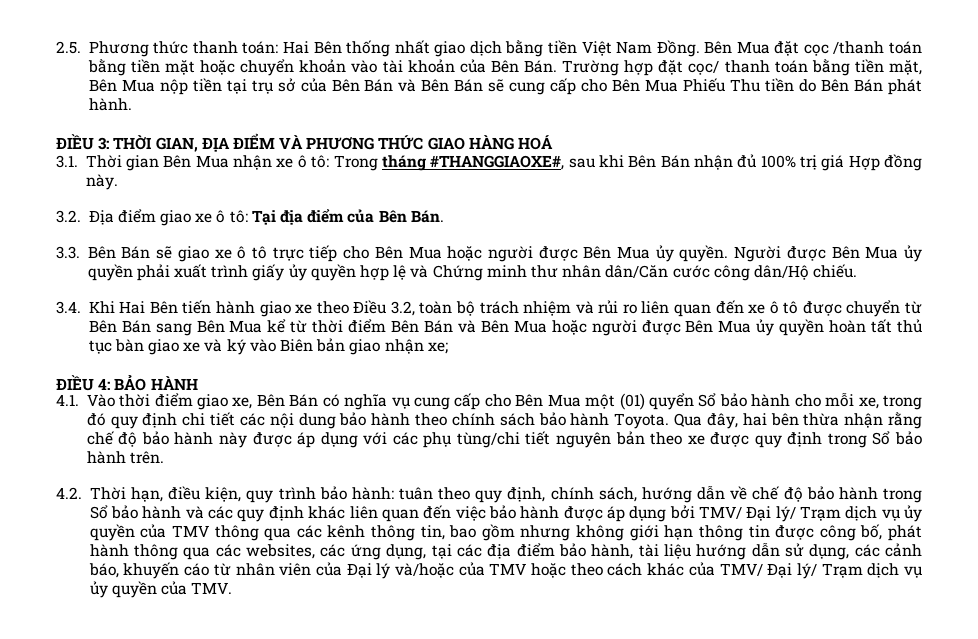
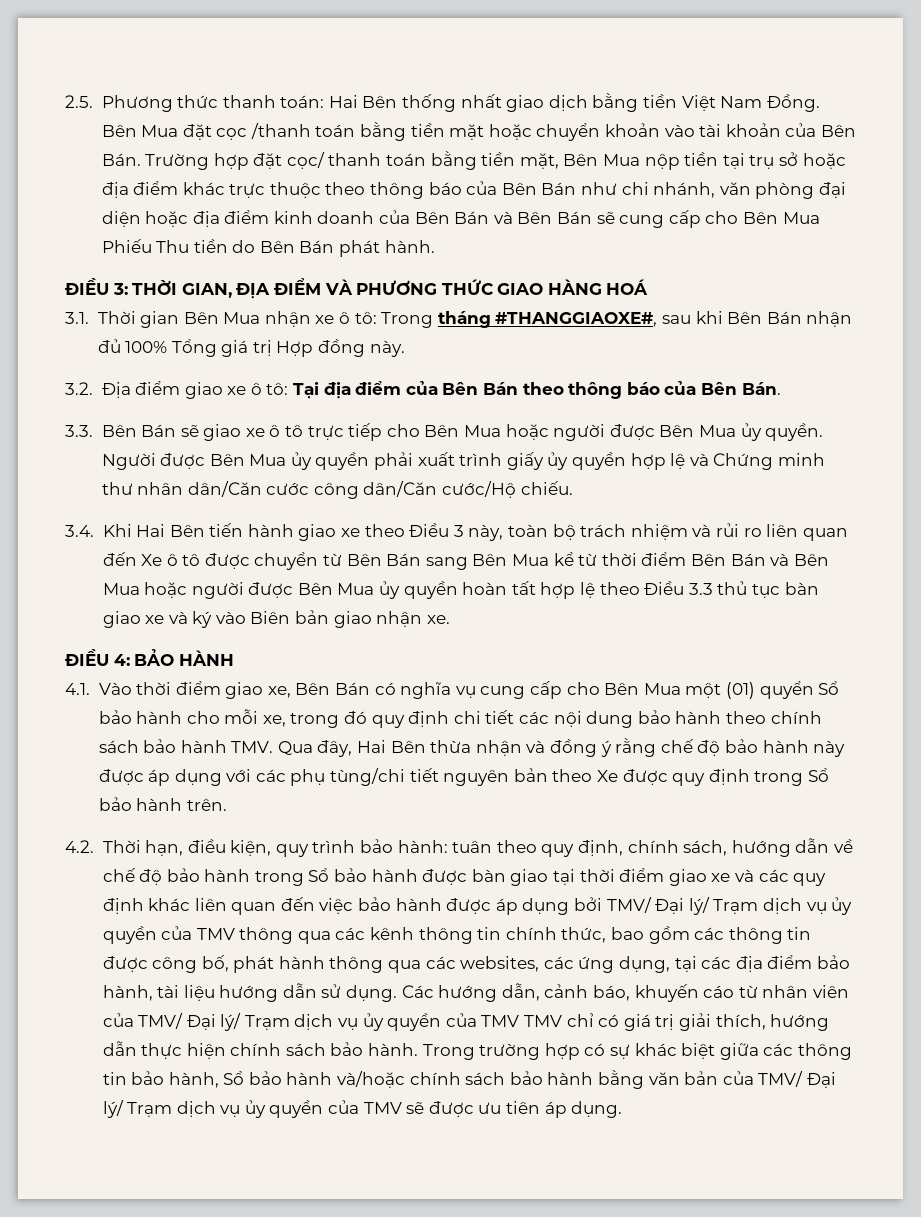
- Bên Mua đặt cọc /thanh toán bằng tiền mặt hoặc chuyển khoản vào tài khoản của Bên Bán. Trường hợp đặt cọc/ thanh toán bằng tiền mặt, Bên Mua nộp tiền tại trụ sở của Bên Bán và Bên Bán sẽ cung cấp cho Bên Mua Phiếu Thu tiền do Bên Bán phát hành.
+ Bên Mua đặt cọc /thanh toán bằng tiền mặt hoặc chuyển khoản vào tài khoản của Bên Bán. Trường hợp đặt cọc/ thanh toán bằng tiền mặt, Bên Mua nộp tiền tại trụ sở hoặc địa điểm khác trực thuộc theo thông báo của Bên Bán như chi nhánh, văn phòng đại diện hoặc địa điểm kinh doanh của Bên Bán và Bên Bán sẽ cung cấp cho Bên Mua Phiếu Thu tiền do Bên Bán phát hành.
- 3.1. Thời gian Bên Mua nhận xe ô tô: Trong tháng #THANGGIAOXE#, sau khi Bên Bán nhận đủ 100% trị giá Hợp đồng này.
+ 3.1. Thời gian Bên Mua nhận xe ô tô: Trong tháng #THANGGIAOXE#, sau khi Bên Bán nhận đủ 100% Tổng giá trị Hợp đồng này.
- 3.2. Địa điểm giao xe ô tô: Tại địa điểm của Bên Bán.
+ 3.2. Địa điểm giao xe ô tô: Tại địa điểm của Bên Bán theo thông báo của Bên Bán.
- Người được Bên Mua ủy quyền phải xuất trình giấy ủy quyền hợp lệ và Chứng minh thư nhân dân/Căn cước công dân/Hộ chiếu.
+ Người được Bên Mua ủy quyền phải xuất trình giấy ủy quyền hợp lệ và Chứng minh thư nhân dân/Căn cước công dân/Căn cước/Hộ chiếu.
- 3.4. Khi Hai Bên tiến hành giao xe theo Điều 3.2, toàn bộ trách nhiệm và rủi ro liên quan đến xe ô tô được chuyển từ Bên Bán sang Bên Mua kể từ thời điểm Bên Bán và Bên Mua hoặc người được Bên Mua ủy quyền hoàn tất thủ tục bàn giao xe và ký vào Biên bản giao nhận xe;
+ 3.4. Khi Hai Bên tiến hành giao xe theo Điều 3 này, toàn bộ trách nhiệm và rủi ro liên quan đến Xe ô tô được chuyển từ Bên Bán sang Bên Mua kể từ thời điểm Bên Bán và Bên Mua hoặc người được Bên Mua ủy quyền hoàn tất hợp lệ theo Điều 3.3 thủ tục bàn giao xe và ký vào Biên bản giao nhận xe.
- 4.1. Vào thời điểm giao xe, Bên Bán có nghĩa vụ cung cấp cho Bên Mua một (01) quyển Sổ bảo hành cho mỗi xe, trong đó quy định chi tiết các nội dung bảo hành theo chính sách bảo hành Toyota. Qua đây, hai bên thừa nhận rằng chế độ bảo hành này được áp dụng với các phụ tùng/chi tiết nguyên bản theo xe được quy định trong Sổ bảo hành trên.
+ 4.1. Vào thời điểm giao xe, Bên Bán có nghĩa vụ cung cấp cho Bên Mua một (01) quyển Sổ bảo hành cho mỗi xe, trong đó quy định chi tiết các nội dung bảo hành theo chính sách bảo hành TMV. Qua đây, Hai Bên thừa nhận và đồng ý rằng chế độ bảo hành này được áp dụng với các phụ tùng/chi tiết nguyên bản theo Xe được quy định trong Sổ bảo hành trên.
- tuân theo quy định, chính sách, hướng dẫn về chế độ bảo hành trong Sổ bảo hành và các quy định khác liên quan đến việc bảo hành được áp dụng bởi TMV/ Đại lý/ Trạm dịch vụ ủy quyền của TMV thông qua các kênh thông tin, bao gồm nhưng không giới hạn thông tin được công bố, phát hành thông qua các websites, các ứng dụng, tại các địa điểm bảo hành, tài liệu hướng dẫn sử dụng, các cảnh báo, khuyến cáo từ nhân viên của Đại lý và/hoặc của TMV hoặc theo cách khác của TMV/ Đại lý/ Trạm dịch vụ ủy quyền của TMV.
+ tuân theo quy định, chính sách, hướng dẫn về chế độ bảo hành trong Sổ bảo hành được bàn giao tại thời điểm giao xe và các quy định khác liên quan đến việc bảo hành được áp dụng bởi TMV/ Đại lý/ Trạm dịch vụ ủy quyền của TMV thông qua các kênh thông tin chính thức, bao gồm các thông tin được công bố, phát hành thông qua các websites, các ứng dụng, tại các địa điểm bảo hành, tài liệu hướng dẫn sử dụng. Các hướng dẫn, cảnh báo, khuyến cáo từ nhân viên của TMV/ Đại lý/ Trạm dịch vụ ủy quyền của TMV TMV chỉ có giá trị giải thích, hướng dẫn thực hiện chính sách bảo hành. Trong trường hợp có sự khác biệt giữa các thông tin bảo hành, Sổ bảo hành và/hoặc chính sách bảo hành bằng văn bản của TMV/ Đại lý/ Trạm dịch vụ ủy quyền của TMV sẽ được ưu tiên áp dụng.

